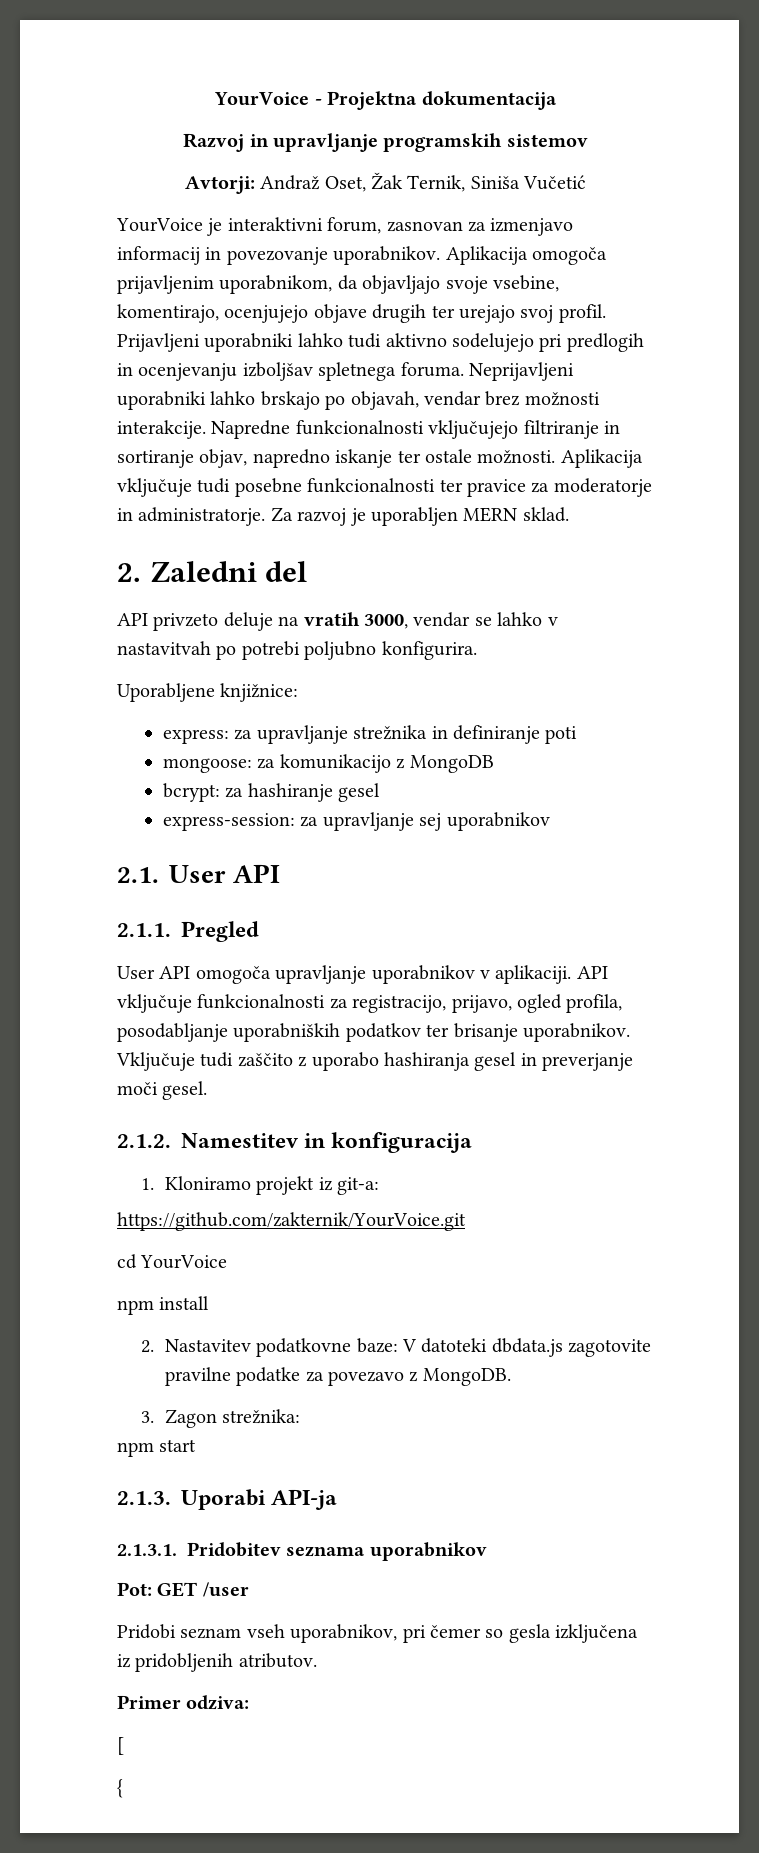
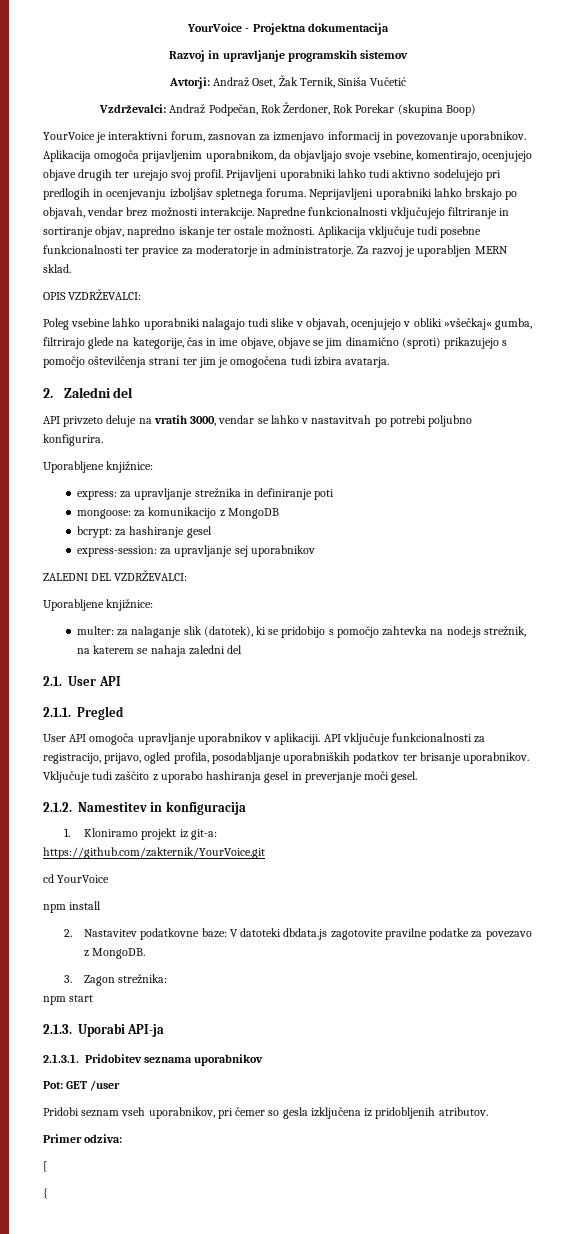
+ Vzdrževalci: Andraž Podpečan, Rok Žerdoner, Rok Porekar (skupina Boop)
+ OPIS VZDRŽEVALCI:
+ Poleg vsebine lahko uporabniki nalagajo tudi slike v objavah, ocenjujejo v obliki »všečkaj« gumba, filtrirajo glede na kategorije, čas in ime objave, objave se jim dinamično (sproti) prikazujejo s pomočjo oštevilčenja strani ter jim je omogočena tudi izbira avatarja.
+ ZALEDNI DEL VZDRŽEVALCI:
+ Uporabljene knjižnice:
+ multer: za nalaganje slik (datotek), ki se pridobijo s pomočjo zahtevka na node.js strežnik, na katerem se nahaja zaledni del

